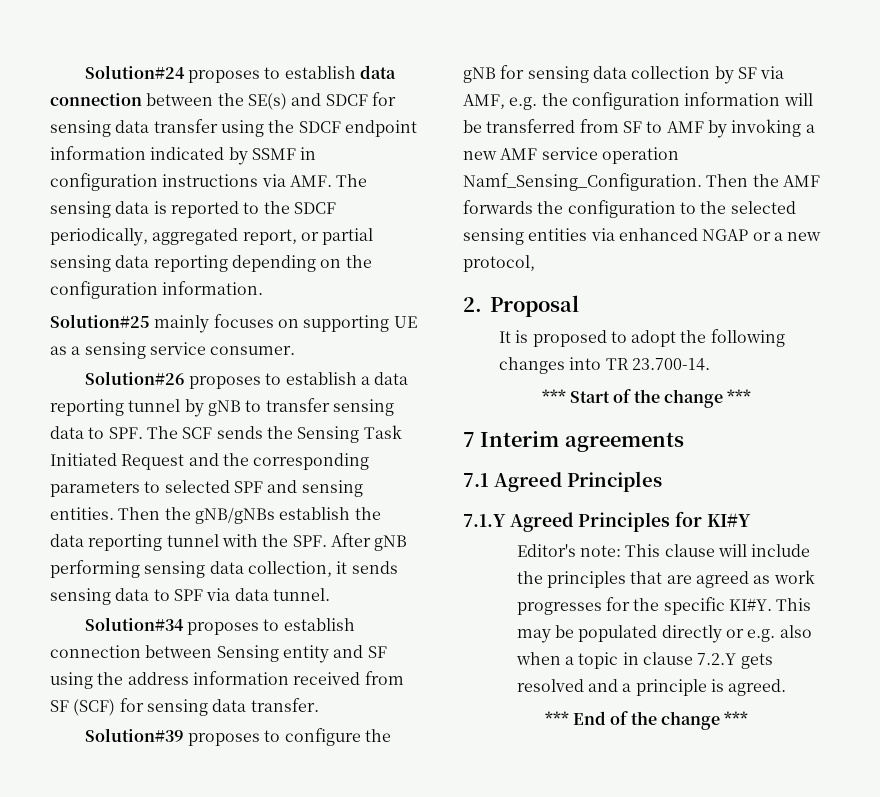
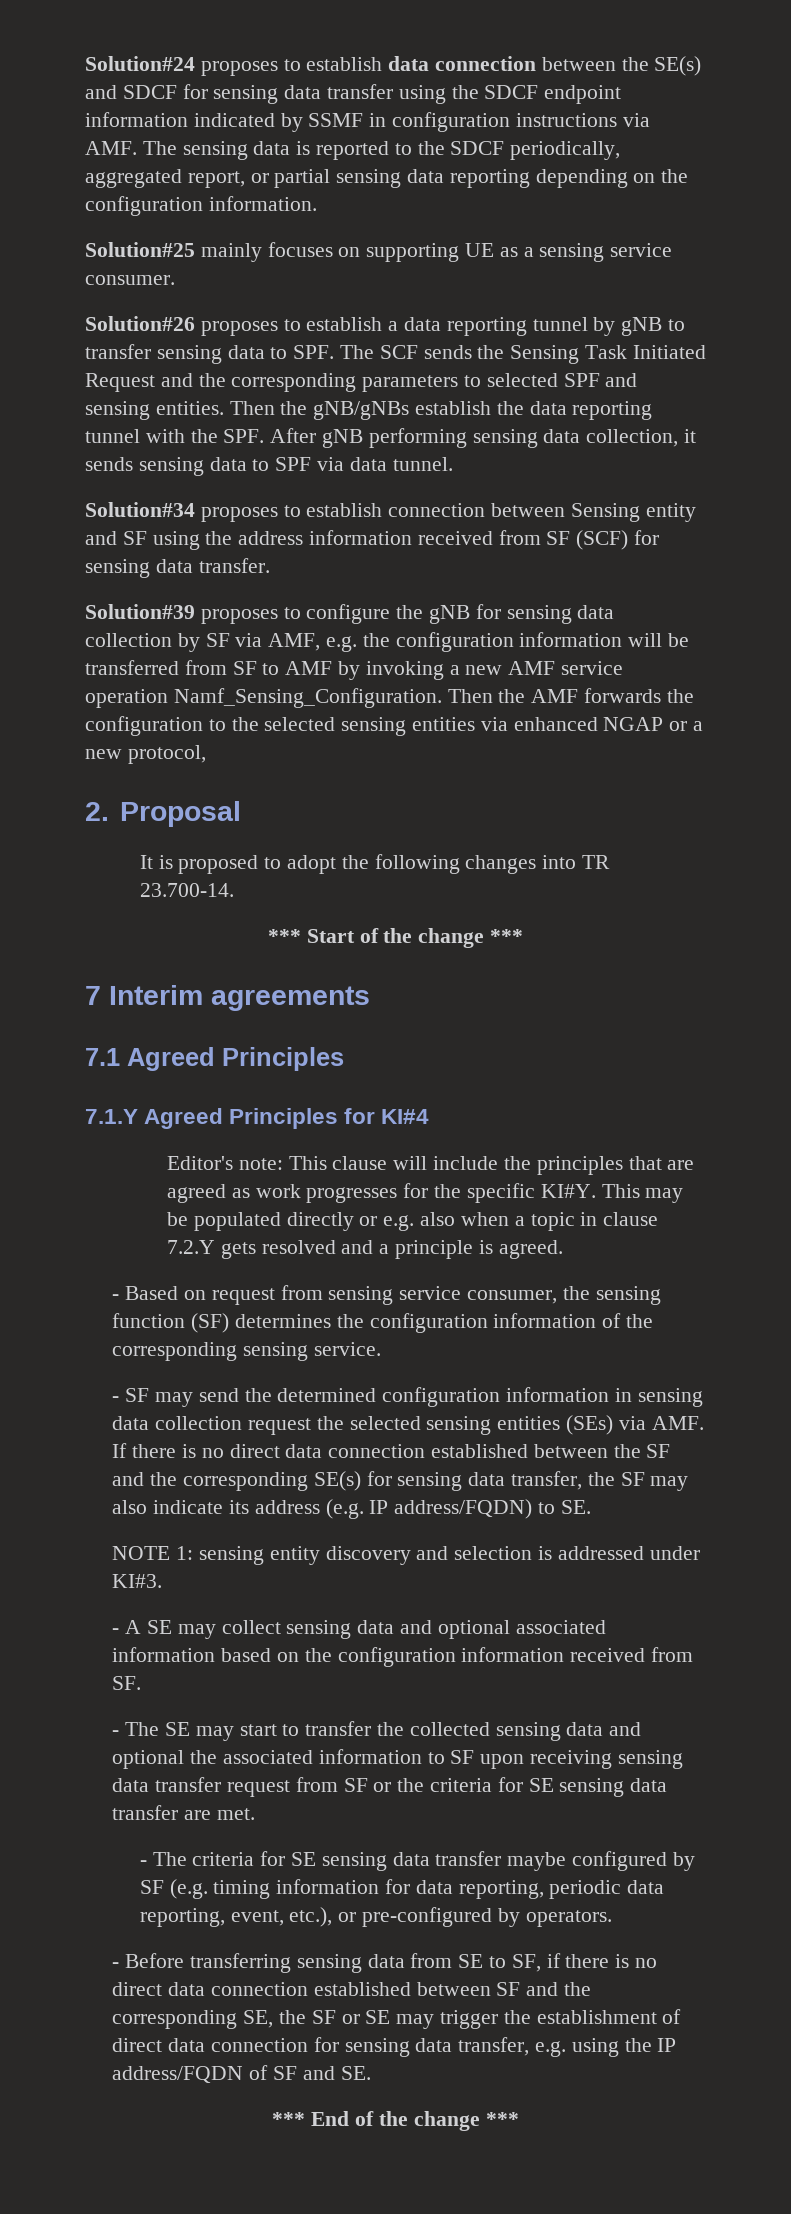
- 7.1.Y Agreed Principles for KI#Y
+ 7.1.Y Agreed Principles for KI#4
+ - Based on request from sensing service consumer, the sensing function (SF) determines the configuration information of the corresponding sensing service.
+ - SF may send the determined configuration information in sensing data collection request the selected sensing entities (SEs) via AMF. If there is no direct data connection established between the SF and the corresponding SE(s) for sensing data transfer, the SF may also indicate its address (e.g. IP address/FQDN) to SE.
+ NOTE 1: sensing entity discovery and selection is addressed under KI#3.
+ - A SE may collect sensing data and optional associated information based on the configuration information received from SF.
+ - The SE may start to transfer the collected sensing data and optional the associated information to SF upon receiving sensing data transfer request from SF or the criteria for SE sensing data transfer are met.
+ - The criteria for SE sensing data transfer maybe configured by SF (e.g. timing information for data reporting, periodic data reporting, event, etc.), or pre-configured by operators.
+ - Before transferring sensing data from SE to SF, if there is no direct data connection established between SF and the corresponding SE, the SF or SE may trigger the establishment of direct data connection for sensing data transfer, e.g. using the IP address/FQDN of SF and SE.

